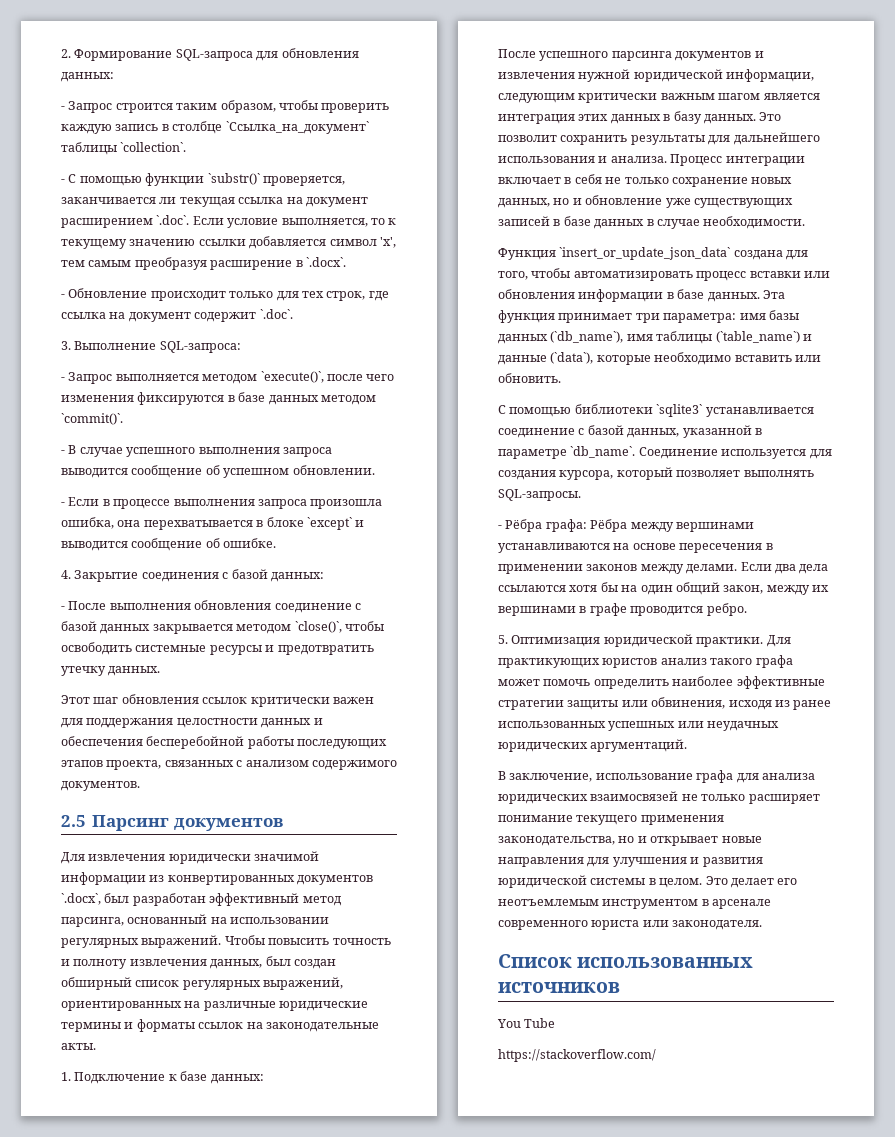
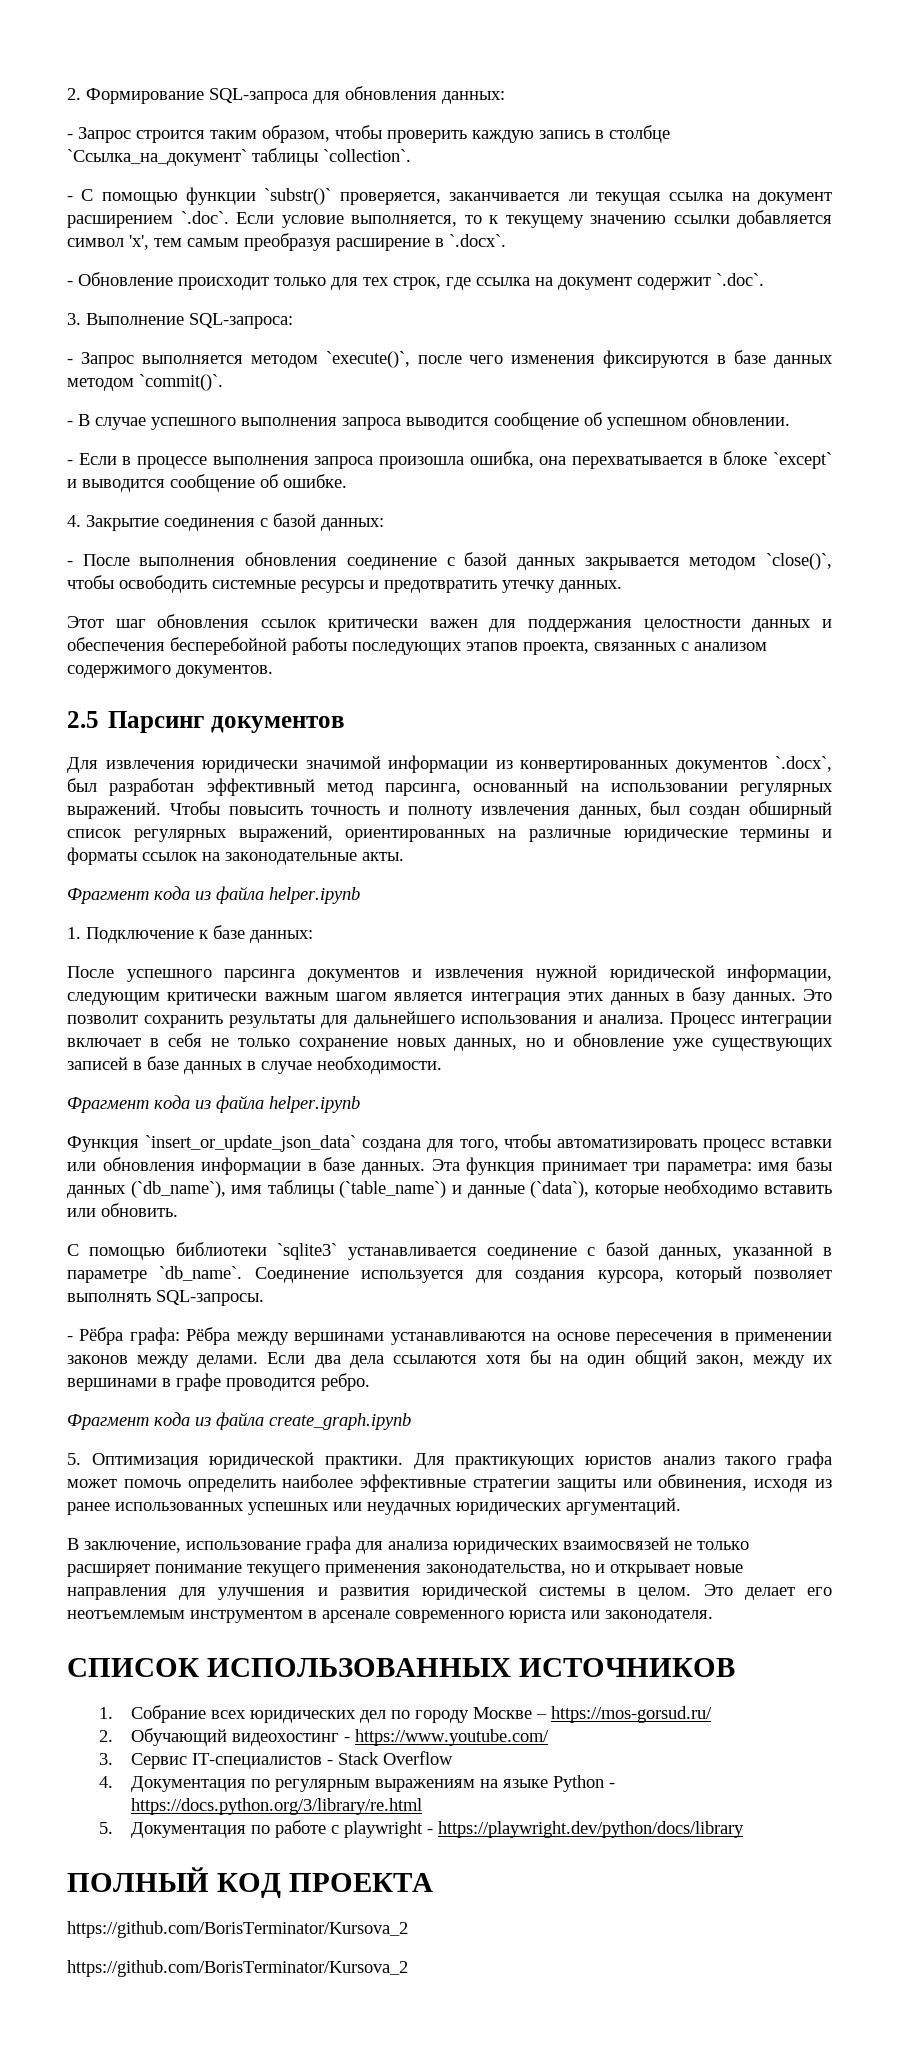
  Чтобы повысить точность и полноту извлечения данных, был создан обширный список регулярных выражений, ориентированных на различные юридические термины и форматы ссылок на законодательные акты.
+ Фрагмент кода из файла helper.ipynb
  Процесс интеграции включает в себя не только сохранение новых данных, но и обновление уже существующих записей в базе данных в случае необходимости.
+ Фрагмент кода из файла helper.ipynb
+ Фрагмент кода из файла create_graph.ipynb
- Список использованных источников
- You Tube
- https://stackoverflow.com/
+ СПИСОК ИСПОЛЬЗОВАННЫХ ИСТОЧНИКОВ
+ 1. Собрание всех юридических дел по городу Москве – https://mos-gorsud.ru/
+ 2. Обучающий видеохостинг - https://www.youtube.com/
+ 3. Сервис IT-специалистов - Stack Overflow
+ 4. Документация по регулярным выражениям на языке Python - https://docs.python.org/3/library/re.html
+ 5. Документация по работе с playwright - https://playwright.dev/python/docs/library
+ ПОЛНЫЙ КОД ПРОЕКТА
+ https://github.com/BorisTerminator/Kursova_2
+ https://github.com/BorisTerminator/Kursova_2

